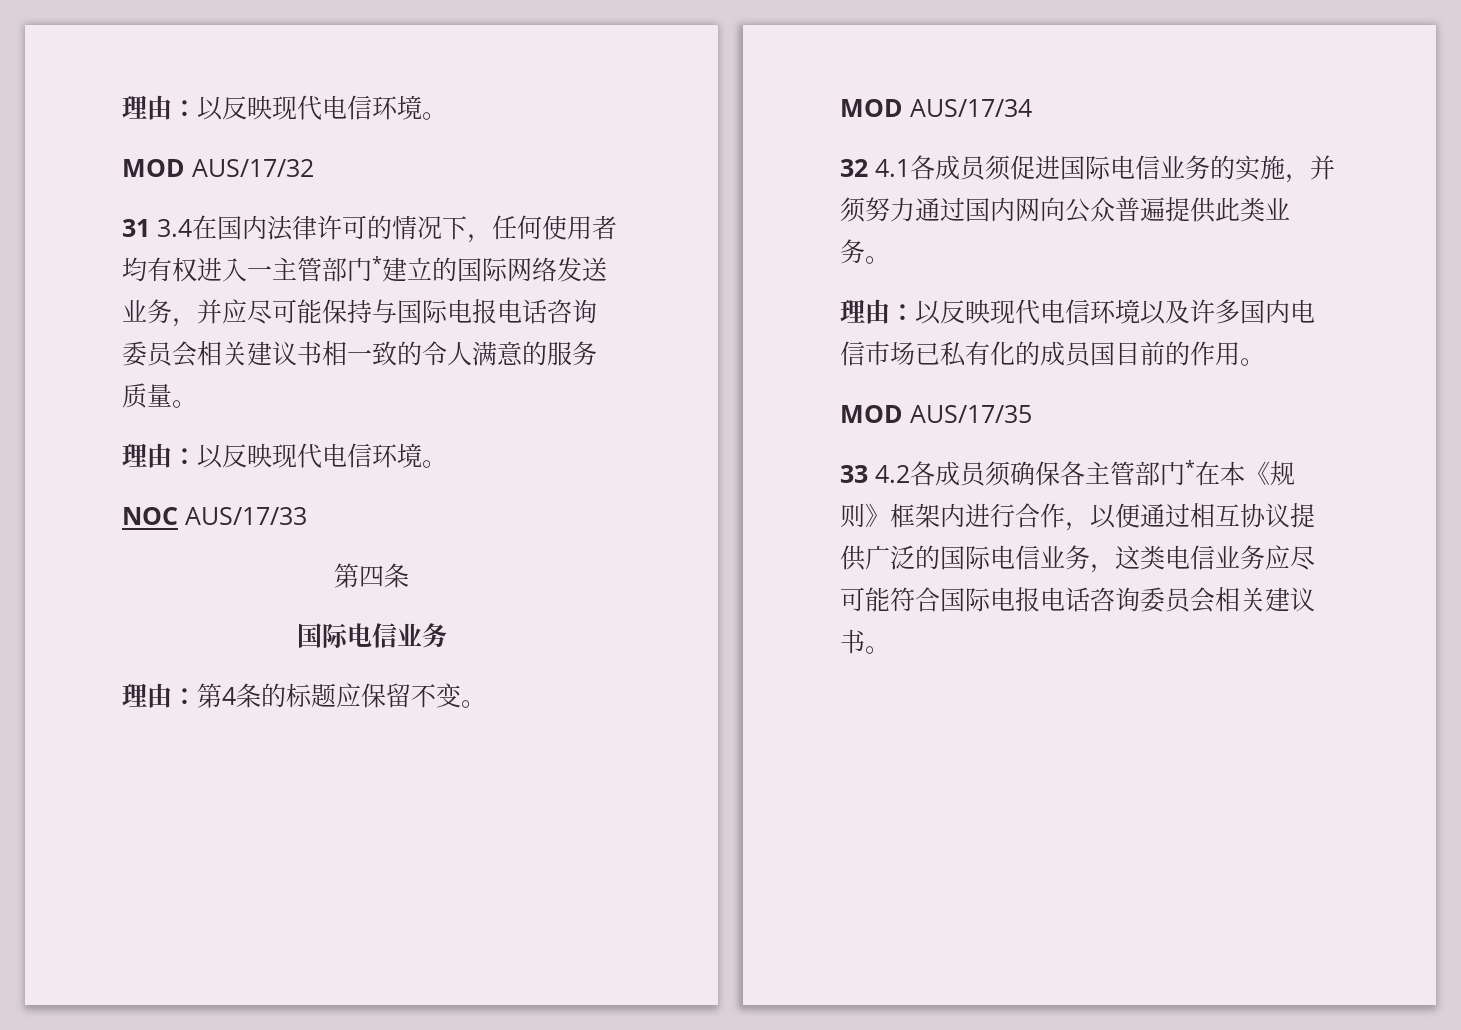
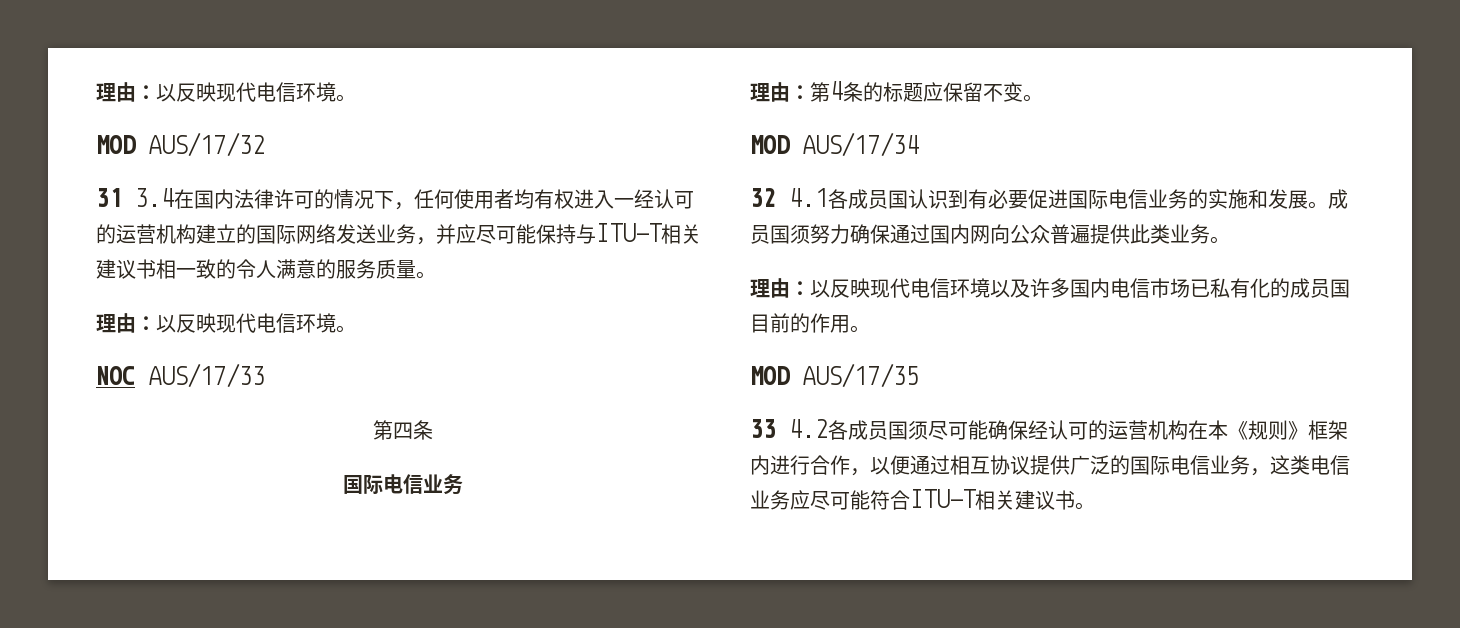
- 31 3.4在国内法律许可的情况下，任何使用者均有权进入一主管部门*建立的国际网络发送业务，并应尽可能保持与国际电报电话咨询委员会相关建议书相一致的令人满意的服务质量。
+ 31 3.4在国内法律许可的情况下，任何使用者均有权进入一经认可的运营机构建立的国际网络发送业务，并应尽可能保持与ITU-T相关建议书相一致的令人满意的服务质量。
- 32 4.1各成员须促进国际电信业务的实施，并须努力通过国内网向公众普遍提供此类业务。
+ 32 4.1各成员国认识到有必要促进国际电信业务的实施和发展。成员国须努力确保通过国内网向公众普遍提供此类业务。
- 33 4.2各成员须确保各主管部门*在本《规则》框架内进行合作，以便通过相互协议提供广泛的国际电信业务，这类电信业务应尽可能符合国际电报电话咨询委员会相关建议书。
+ 33 4.2各成员国须尽可能确保经认可的运营机构在本《规则》框架内进行合作，以便通过相互协议提供广泛的国际电信业务，这类电信业务应尽可能符合ITU-T相关建议书。

